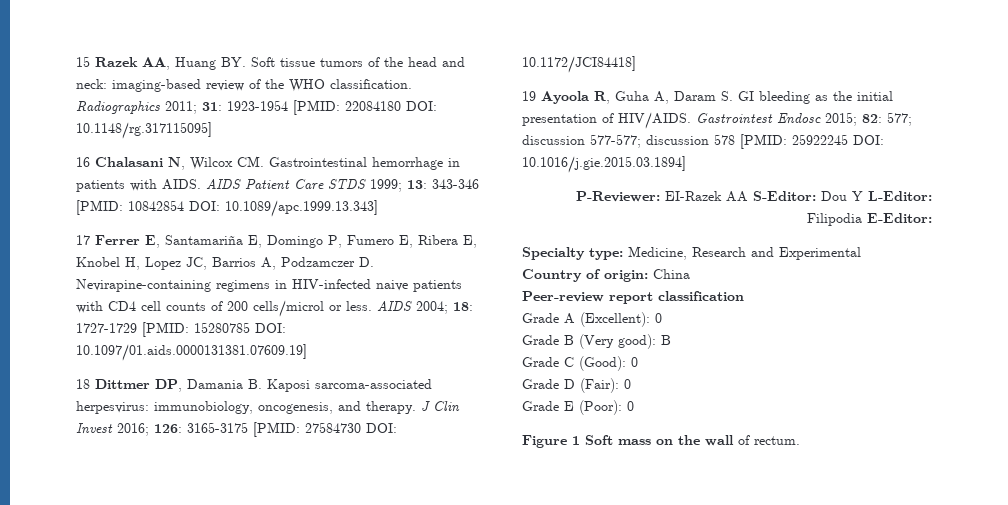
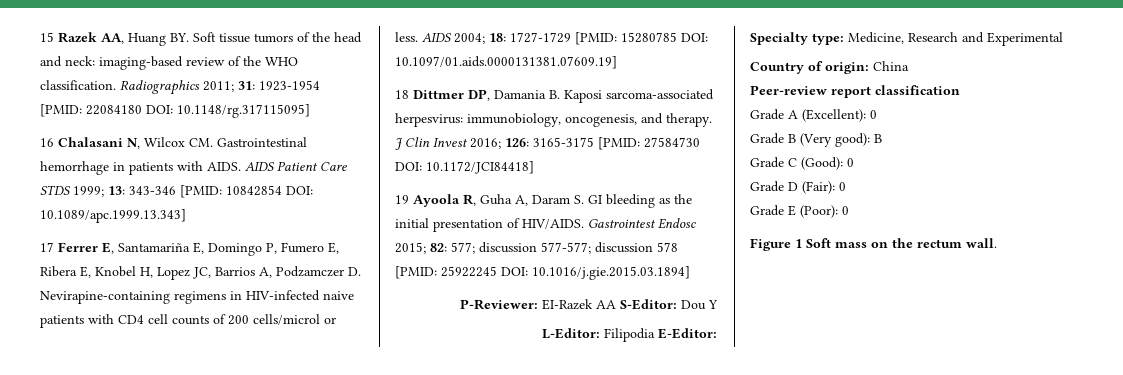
- P-Reviewer: EI-Razek AA S-Editor: Dou Y L-Editor: Filipodia E-Editor:
+ P-Reviewer: EI-Razek AA S-Editor: Dou Y
+ L-Editor: Filipodia E-Editor:
- Figure 1 Soft mass on the wall of rectum.
+ Figure 1 Soft mass on the rectum wall.

